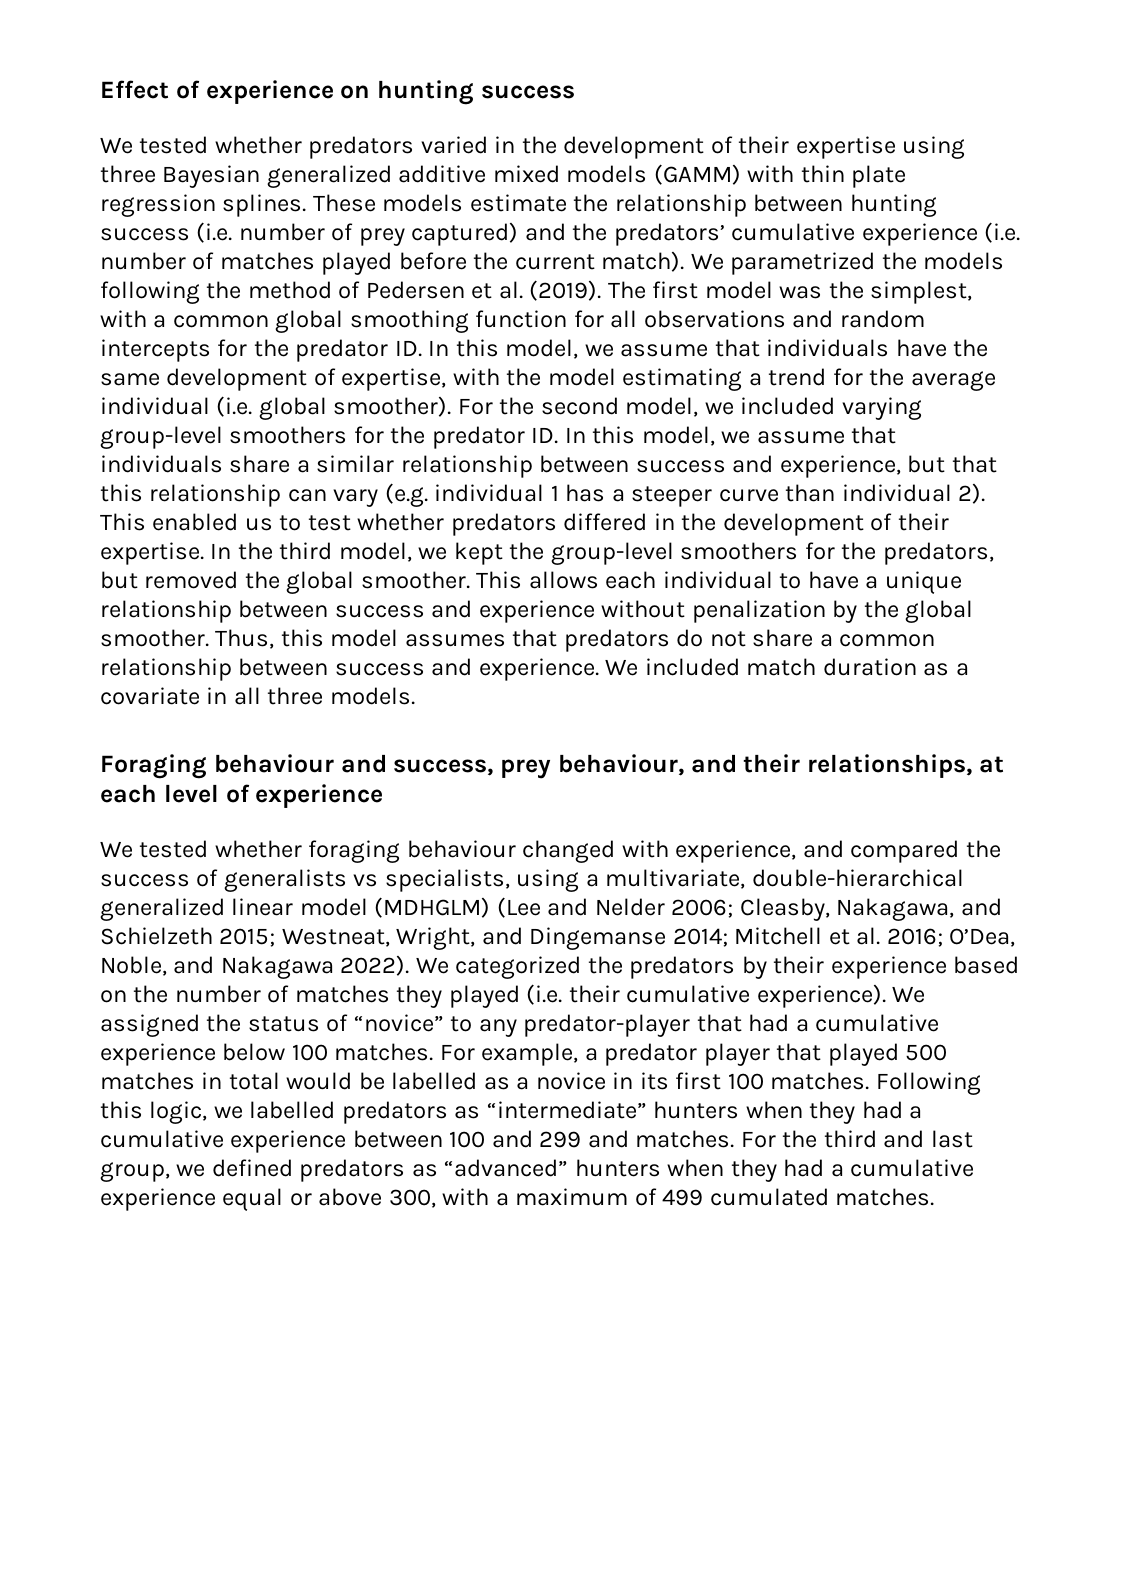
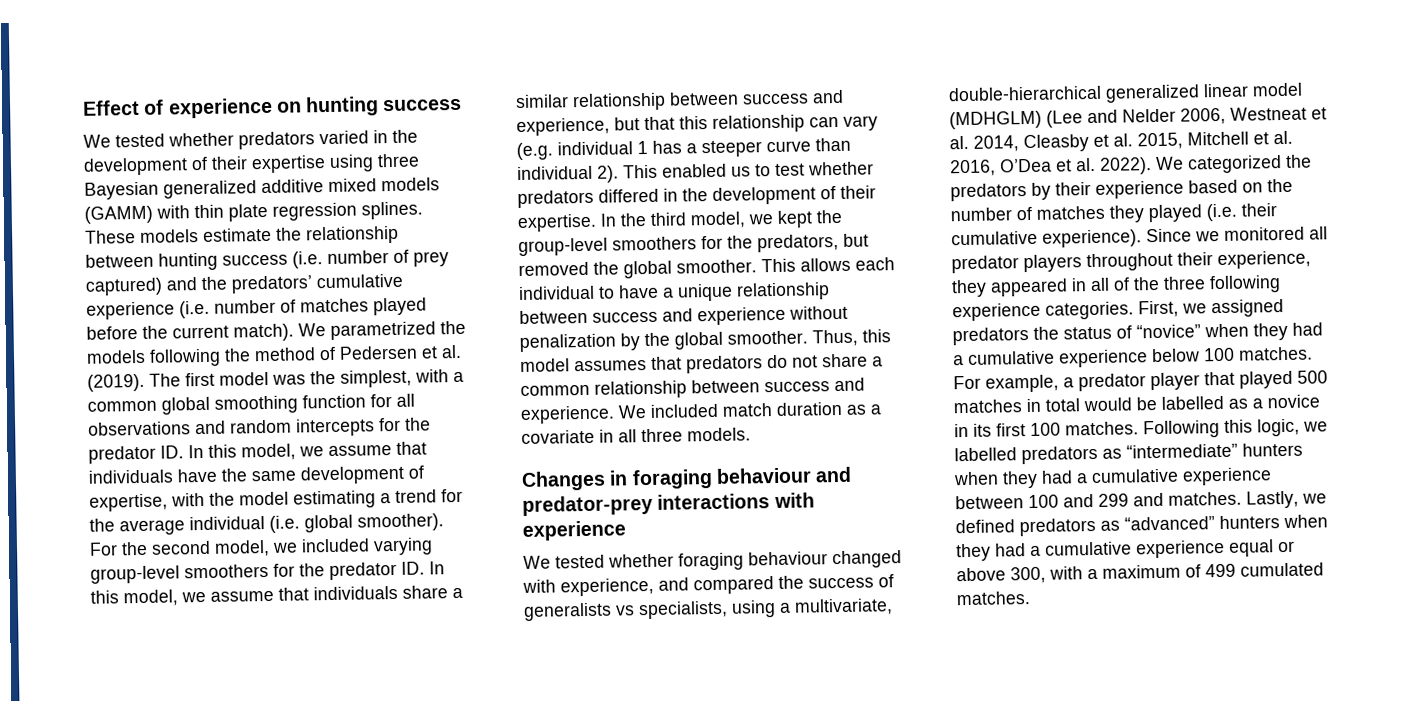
- Foraging behaviour and success, prey behaviour, and their relationships, at each level of experience
+ Changes in foraging behaviour and predator-prey interactions with experience
- We tested whether foraging behaviour changed with experience, and compared the success of generalists vs specialists, using a multivariate, double-hierarchical generalized linear model (MDHGLM) (Lee and Nelder 2006; Cleasby, Nakagawa, and Schielzeth 2015; Westneat, Wright, and Dingemanse 2014; Mitchell et al. 2016; O’Dea, Noble, and Nakagawa 2022).
+ We tested whether foraging behaviour changed with experience, and compared the success of generalists vs specialists, using a multivariate, double-hierarchical generalized linear model (MDHGLM) (Lee and Nelder 2006, Westneat et al. 2014, Cleasby et al. 2015, Mitchell et al. 2016, O’Dea et al. 2022).
- We assigned the status of “novice” to any predator-player that had a cumulative experience below 100 matches.
+ Since we monitored all predator players throughout their experience, they appeared in all of the three following experience categories. First, we assigned predators the status of “novice” when they had a cumulative experience below 100 matches.
- For the third and last group, we defined predators as “advanced” hunters when they had a cumulative experience equal or above 300, with a maximum of 499 cumulated matches.
+ Lastly, we defined predators as “advanced” hunters when they had a cumulative experience equal or above 300, with a maximum of 499 cumulated matches.

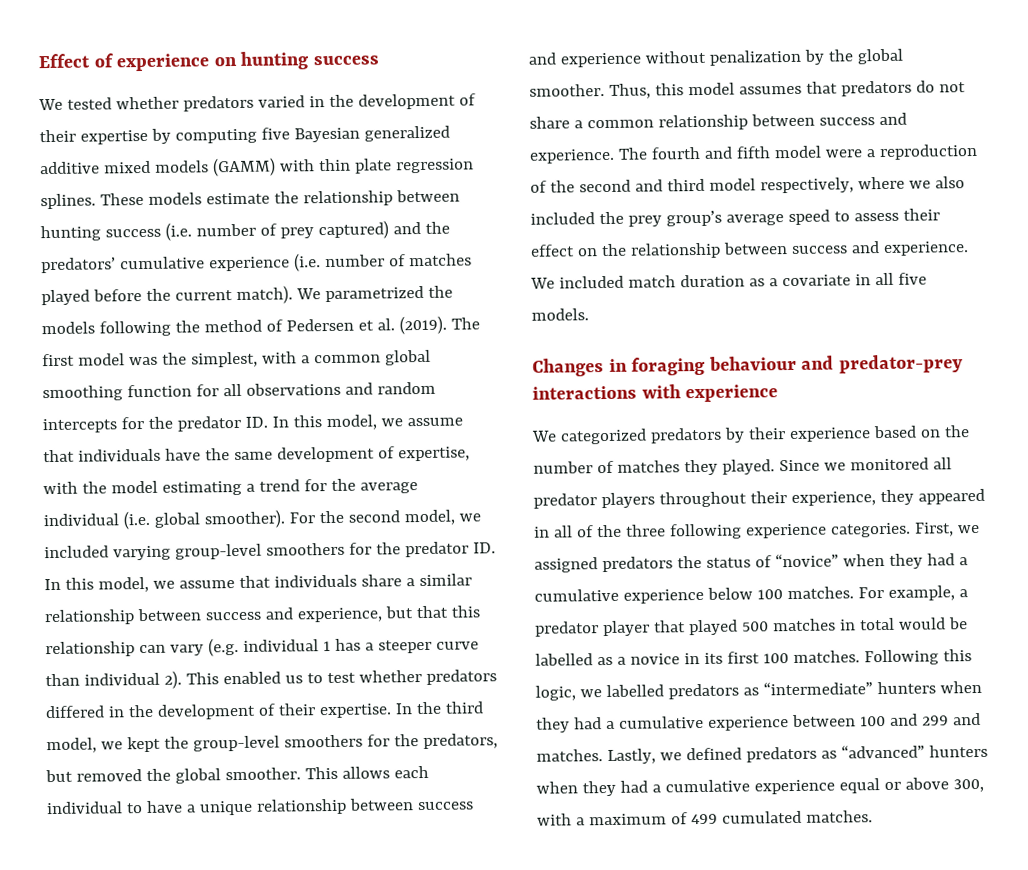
- We tested whether predators varied in the development of their expertise using three Bayesian generalized additive mixed models (GAMM) with thin plate regression splines.
+ We tested whether predators varied in the development of their expertise by computing five Bayesian generalized additive mixed models (GAMM) with thin plate regression splines.
+ The fourth and fifth model were a reproduction of the second and third model respectively, where we also included the prey group’s average speed to assess their effect on the relationship between success and experience.
- We included match duration as a covariate in all three models.
+ We included match duration as a covariate in all five models.
- We tested whether foraging behaviour changed with experience, and compared the success of generalists vs specialists, using a multivariate, double-hierarchical generalized linear model (MDHGLM) (Lee and Nelder 2006, Westneat et al. 2014, Cleasby et al. 2015, Mitchell et al. 2016, O’Dea et al. 2022). We categorized the predators by their experience based on the number of matches they played (i.e. their cumulative experience).
+ We categorized predators by their experience based on the number of matches they played.

